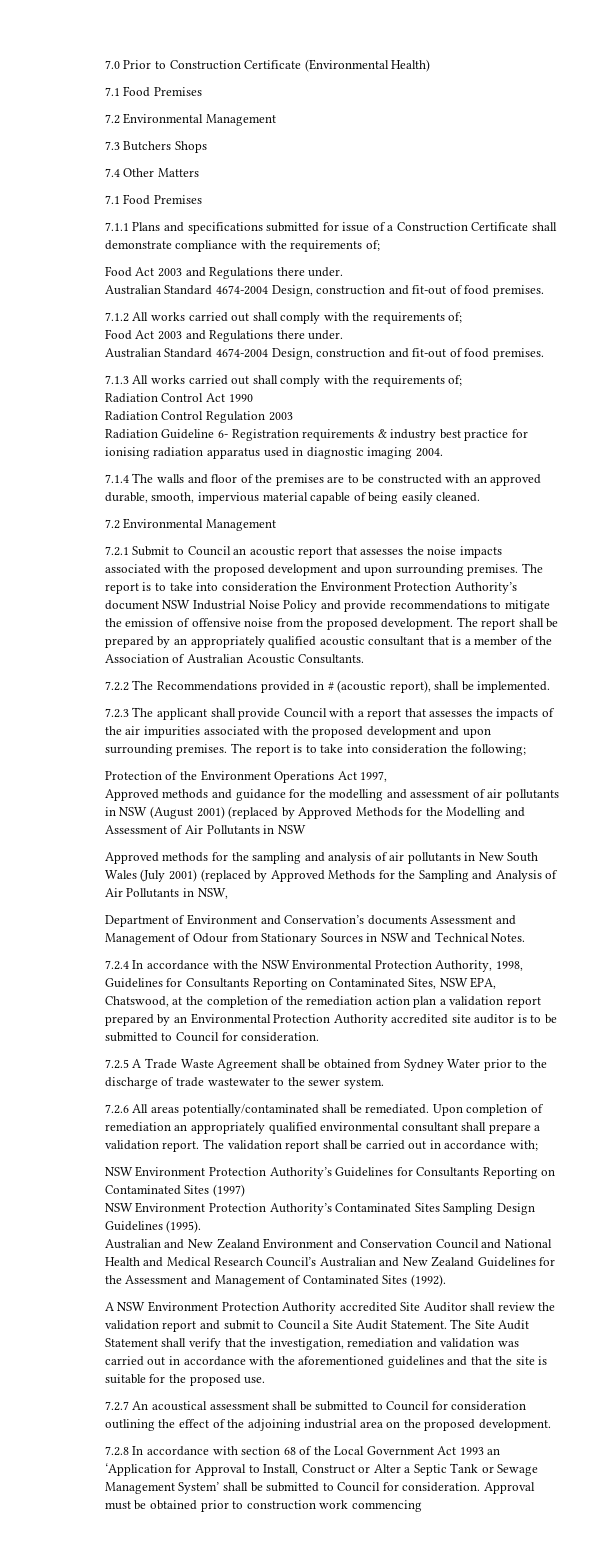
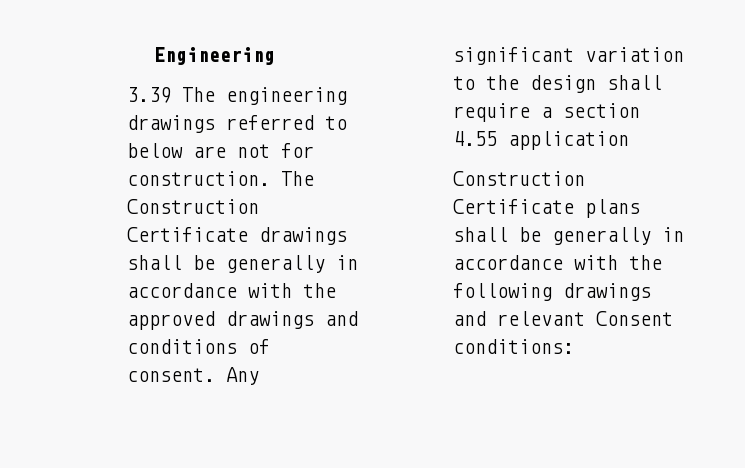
- 7.0 Prior to Construction Certificate (Environmental Health)
- 7.1 Food Premises
- 7.2 Environmental Management
- 7.3 Butchers Shops
- 7.4 Other Matters
- 7.1 Food Premises
- 7.1.1 Plans and specifications submitted for issue of a Construction Certificate shall demonstrate compliance with the requirements of;
- Food Act 2003 and Regulations there under.
- Australian Standard 4674-2004 Design, construction and fit-out of food premises.
- 7.1.2 All works carried out shall comply with the requirements of;
- Food Act 2003 and Regulations there under.
- Australian Standard 4674-2004 Design, construction and fit-out of food premises.
- 7.1.3 All works carried out shall comply with the requirements of;
- Radiation Control Act 1990
- Radiation Control Regulation 2003
- Radiation Guideline 6- Registration requirements & industry best practice for ionising radiation apparatus used in diagnostic imaging 2004.
- 7.1.4 The walls and floor of the premises are to be constructed with an approved durable, smooth, impervious material capable of being easily cleaned.
- 7.2 Environmental Management
- 7.2.1 Submit to Council an acoustic report that assesses the noise impacts associated with the proposed development and upon surrounding premises. The report is to take into consideration the Environment Protection Authority’s document NSW Industrial Noise Policy and provide recommendations to mitigate the emission of offensive noise from the proposed development. The report shall be prepared by an appropriately qualified acoustic consultant that is a member of the Association of Australian Acoustic Consultants.
- 7.2.2 The Recommendations provided in # (acoustic report), shall be implemented.
- 7.2.3 The applicant shall provide Council with a report that assesses the impacts of the air impurities associated with the proposed development and upon surrounding premises. The report is to take into consideration the following;
- Protection of the Environment Operations Act 1997,
- Approved methods and guidance for the modelling and assessment of air pollutants in NSW (August 2001) (replaced by Approved Methods for the Modelling and Assessment of Air Pollutants in NSW
- Approved methods for the sampling and analysis of air pollutants in New South Wales (July 2001) (replaced by Approved Methods for the Sampling and Analysis of Air Pollutants in NSW,
- Department of Environment and Conservation’s documents Assessment and Management of Odour from Stationary Sources in NSW and Technical Notes.
- 7.2.4 In accordance with the NSW Environmental Protection Authority, 1998, Guidelines for Consultants Reporting on Contaminated Sites, NSW EPA, Chatswood, at the completion of the remediation action plan a validation report prepared by an Environmental Protection Authority accredited site auditor is to be submitted to Council for consideration.
- 7.2.5 A Trade Waste Agreement shall be obtained from Sydney Water prior to the discharge of trade wastewater to the sewer system.
- 7.2.6 All areas potentially/contaminated shall be remediated. Upon completion of remediation an appropriately qualified environmental consultant shall prepare a validation report. The validation report shall be carried out in accordance with;
- NSW Environment Protection Authority’s Guidelines for Consultants Reporting on Contaminated Sites (1997)
- NSW Environment Protection Authority’s Contaminated Sites Sampling Design Guidelines (1995).
- Australian and New Zealand Environment and Conservation Council and National Health and Medical Research Council’s Australian and New Zealand Guidelines for the Assessment and Management of Contaminated Sites (1992).
- A NSW Environment Protection Authority accredited Site Auditor shall review the validation report and submit to Council a Site Audit Statement. The Site Audit Statement shall verify that the investigation, remediation and validation was carried out in accordance with the aforementioned guidelines and that the site is suitable for the proposed use.
- 7.2.7 An acoustical assessment shall be submitted to Council for consideration outlining the effect of the adjoining industrial area on the proposed development.
- 7.2.8 In accordance with section 68 of the Local Government Act 1993 an ‘Application for Approval to Install, Construct or Alter a Septic Tank or Sewage Management System’ shall be submitted to Council for consideration. Approval must be obtained prior to construction work commencing
+ Engineering
+ 3.39 The engineering drawings referred to below are not for construction. The Construction Certificate drawings shall be generally in accordance with the approved drawings and conditions of consent. Any significant variation to the design shall require a section 4.55 application
+ Construction Certificate plans shall be generally in accordance with the following drawings and relevant Consent conditions:

